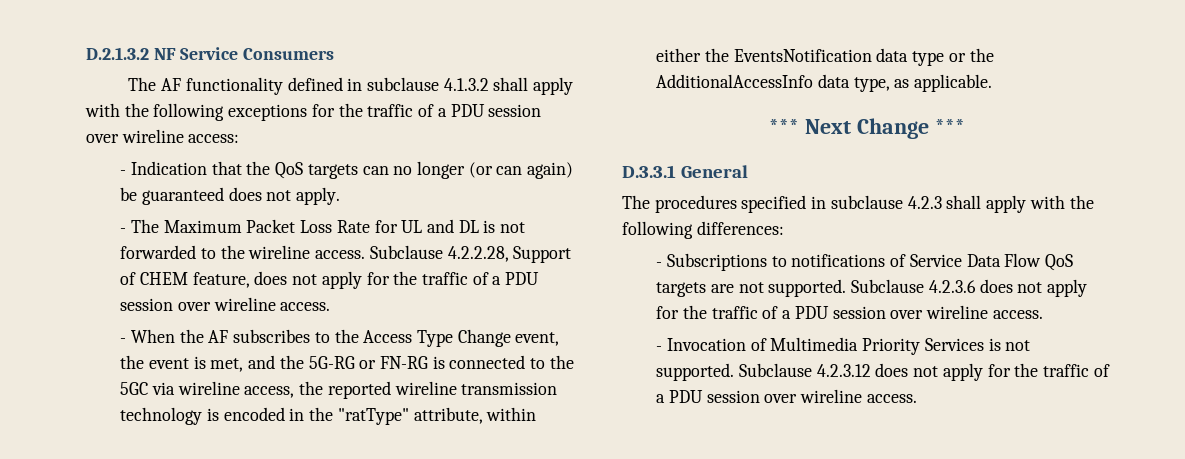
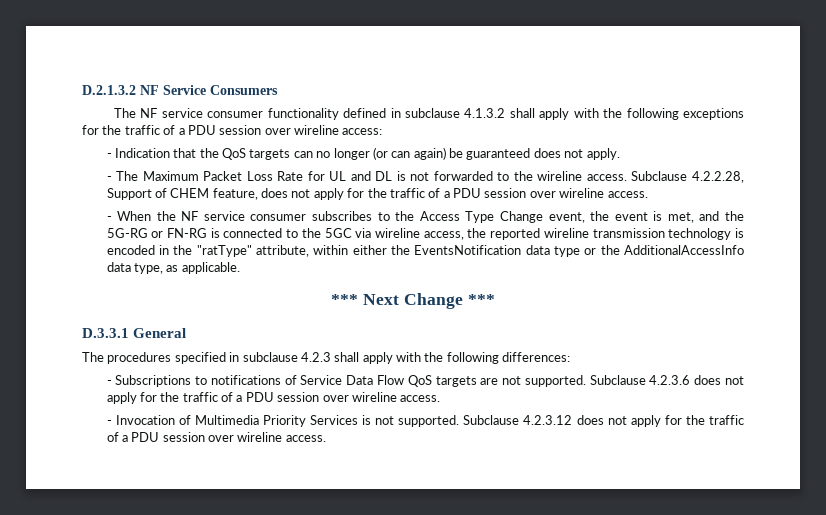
- The AF functionality defined in subclause 4.1.3.2 shall apply with the following exceptions for the traffic of a PDU session over wireline access:
+ The NF service consumer functionality defined in subclause 4.1.3.2 shall apply with the following exceptions for the traffic of a PDU session over wireline access:
- - When the AF subscribes to the Access Type Change event, the event is met, and the 5G-RG or FN-RG is connected to the 5GC via wireline access, the reported wireline transmission technology is encoded in the "ratType" attribute, within either the EventsNotification data type or the AdditionalAccessInfo data type, as applicable.
+ - When the NF service consumer subscribes to the Access Type Change event, the event is met, and the 5G-RG or FN-RG is connected to the 5GC via wireline access, the reported wireline transmission technology is encoded in the "ratType" attribute, within either the EventsNotification data type or the AdditionalAccessInfo data type, as applicable.

